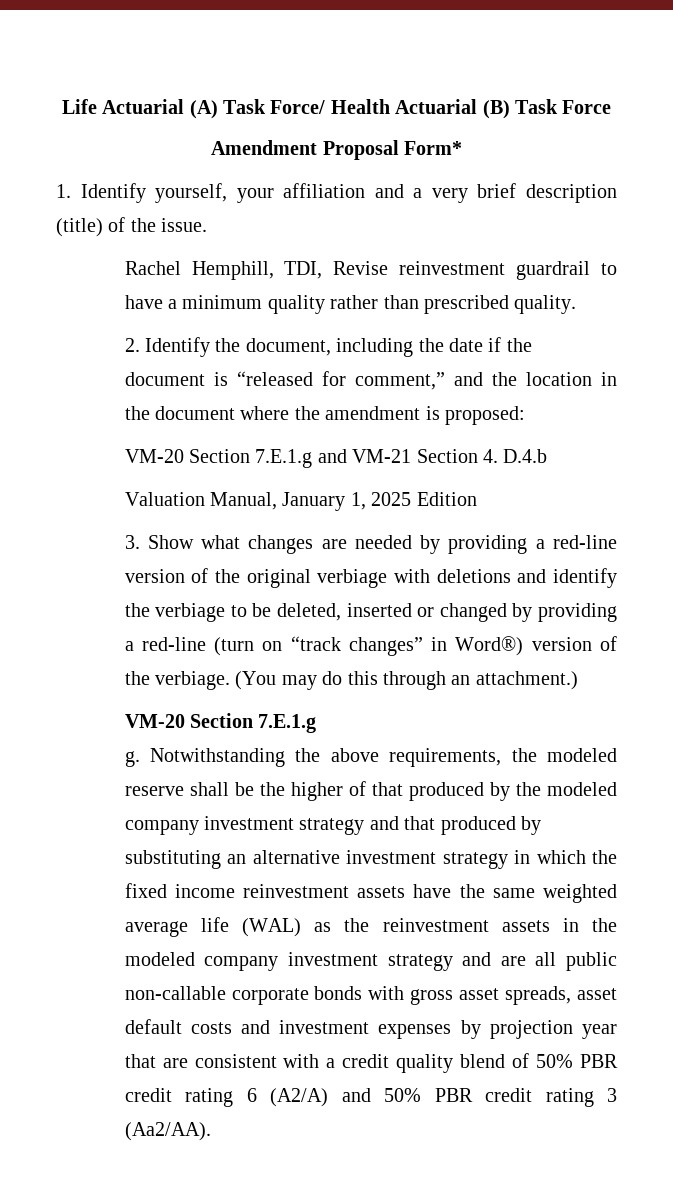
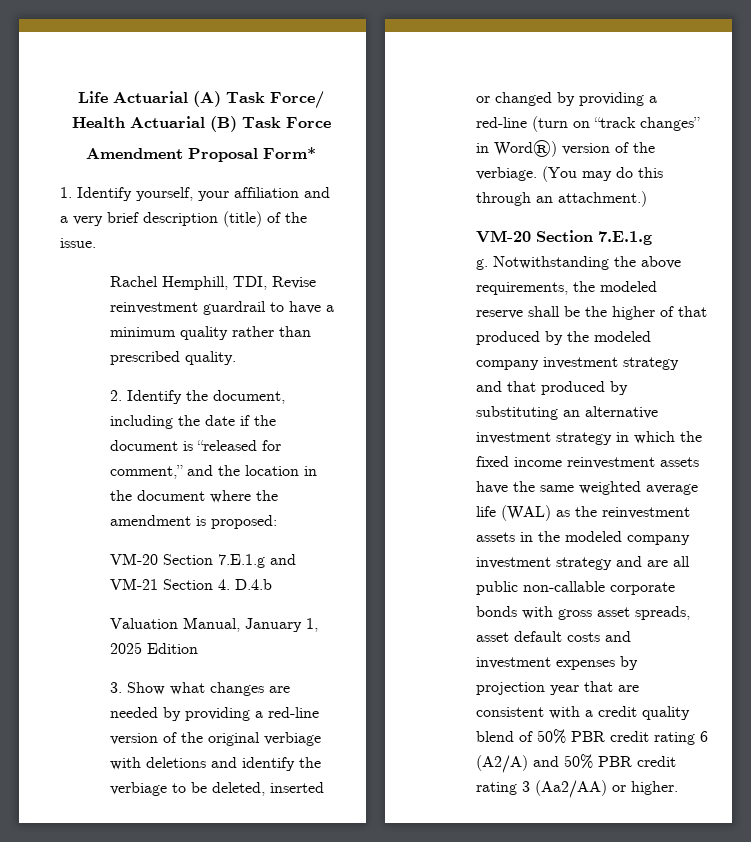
- Notwithstanding the above requirements, the modeled reserve shall be the higher of that produced by the modeled company investment strategy and that produced by substituting an alternative investment strategy in which the fixed income reinvestment assets have the same weighted average life (WAL) as the reinvestment assets in the modeled company investment strategy and are all public non-callable corporate bonds with gross asset spreads, asset default costs and investment expenses by projection year that are consistent with a credit quality blend of 50% PBR credit rating 6 (A2/A) and 50% PBR credit rating 3 (Aa2/AA).
+ Notwithstanding the above requirements, the modeled reserve shall be the higher of that produced by the modeled company investment strategy and that produced by substituting an alternative investment strategy in which the fixed income reinvestment assets have the same weighted average life (WAL) as the reinvestment assets in the modeled company investment strategy and are all public non-callable corporate bonds with gross asset spreads, asset default costs and investment expenses by projection year that are consistent with a credit quality blend of 50% PBR credit rating 6 (A2/A) and 50% PBR credit rating 3 (Aa2/AA) or higher.

